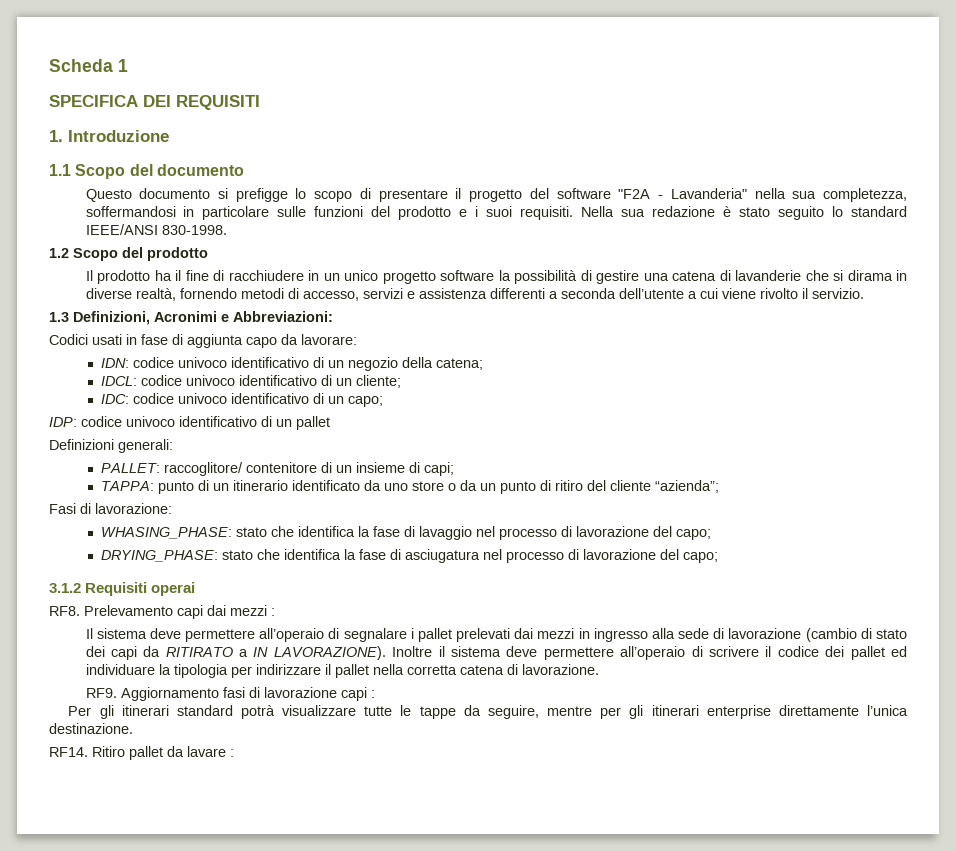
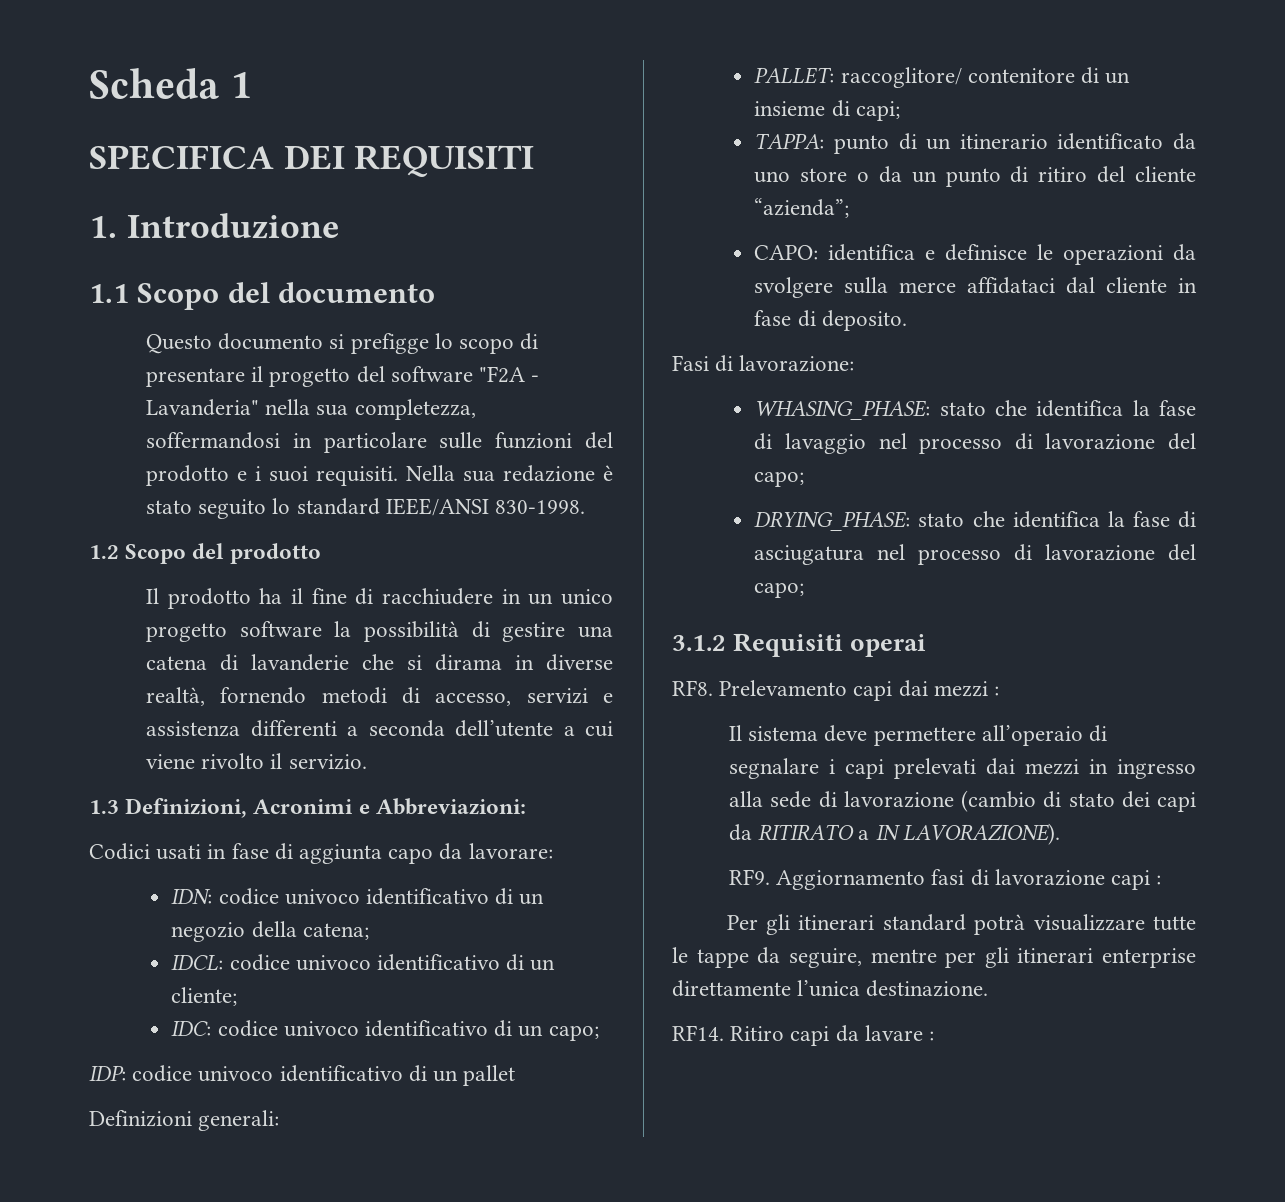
+ CAPO: identifica e definisce le operazioni da svolgere sulla merce affidataci dal cliente in fase di deposito.
- Il sistema deve permettere all’operaio di segnalare i pallet prelevati dai mezzi in ingresso alla sede di lavorazione (cambio di stato dei capi da RITIRATO a IN LAVORAZIONE). Inoltre il sistema deve permettere all’operaio di scrivere il codice dei pallet ed individuare la tipologia per indirizzare il pallet nella corretta catena di lavorazione.
+ Il sistema deve permettere all’operaio di segnalare i capi prelevati dai mezzi in ingresso alla sede di lavorazione (cambio di stato dei capi da RITIRATO a IN LAVORAZIONE).
- Ritiro pallet da lavare :
+ Ritiro capi da lavare :

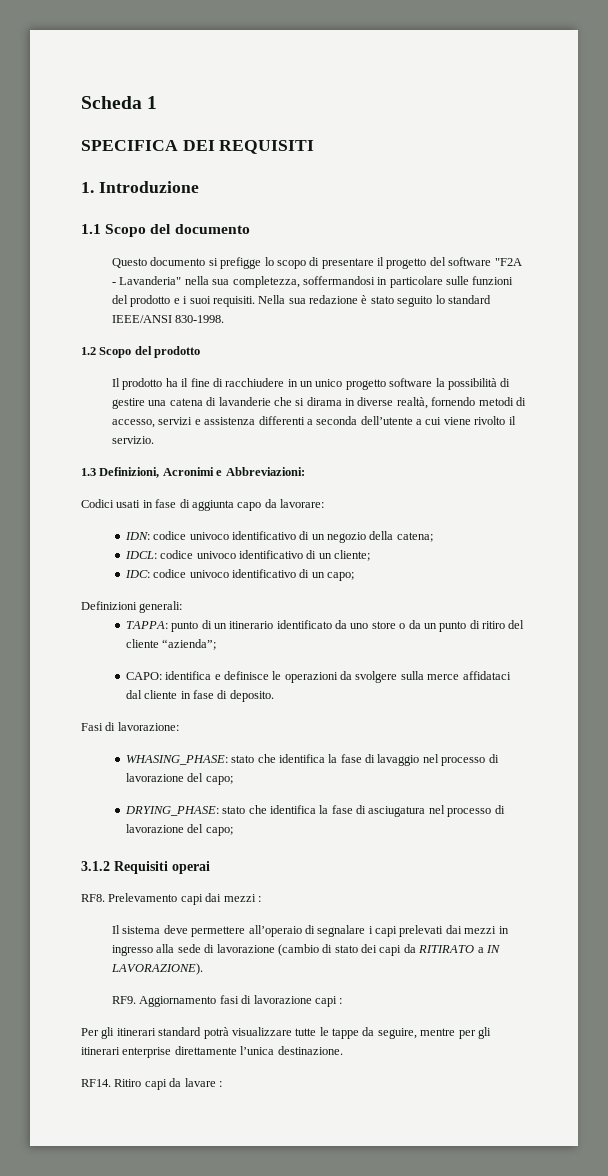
- IDP: codice univoco identificativo di un pallet
  Definizioni generali:
- PALLET: raccoglitore/ contenitore di un insieme di capi;

